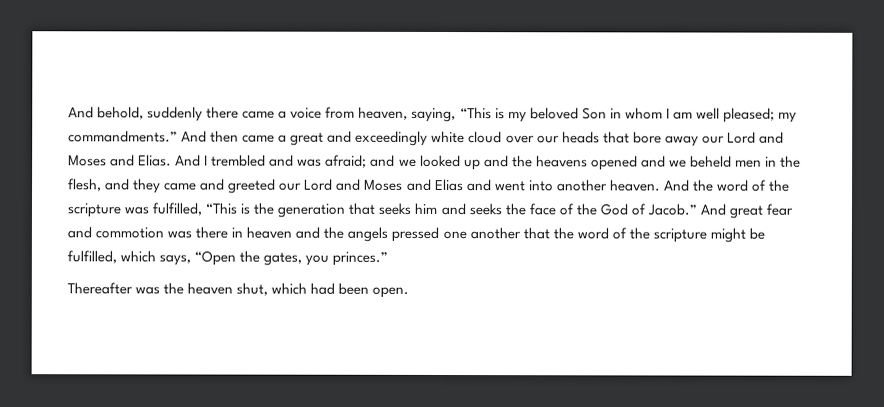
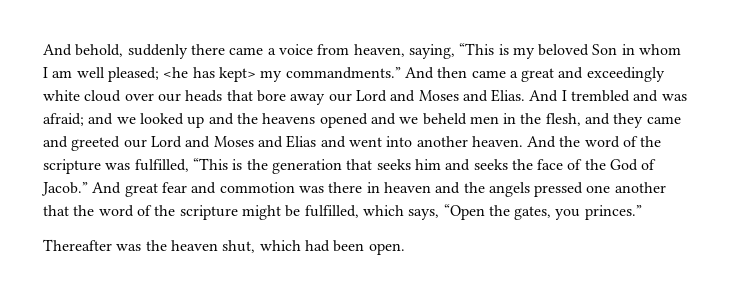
- And behold, suddenly there came a voice from heaven, saying, “This is my beloved Son in whom I am well pleased; my commandments.”
+ And behold, suddenly there came a voice from heaven, saying, “This is my beloved Son in whom I am well pleased; <he has kept> my commandments.”

